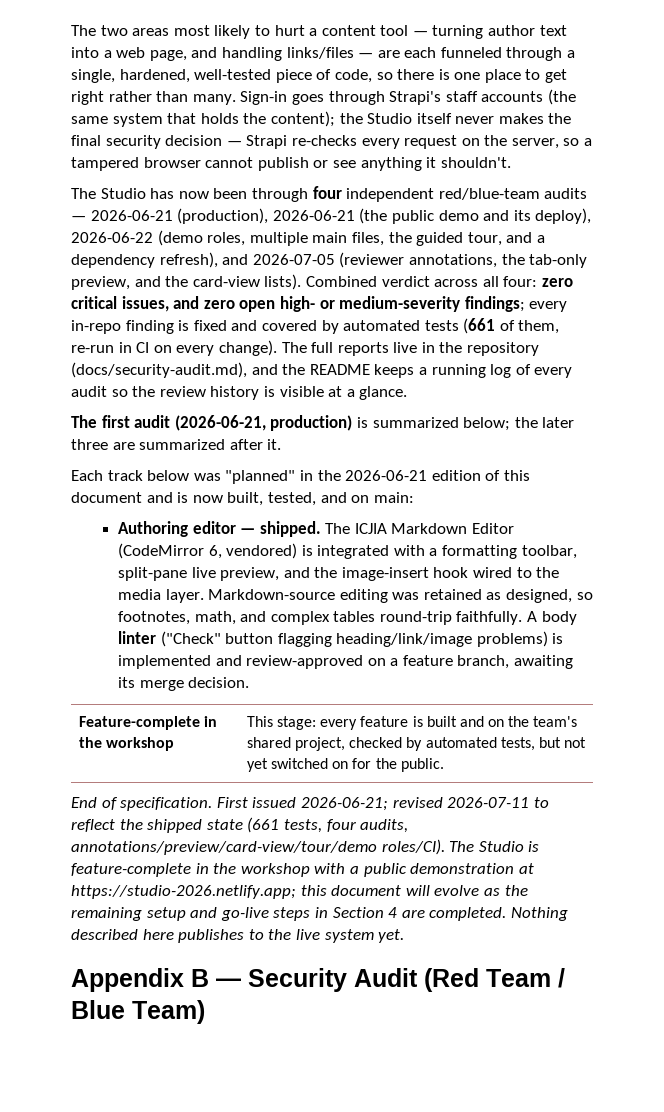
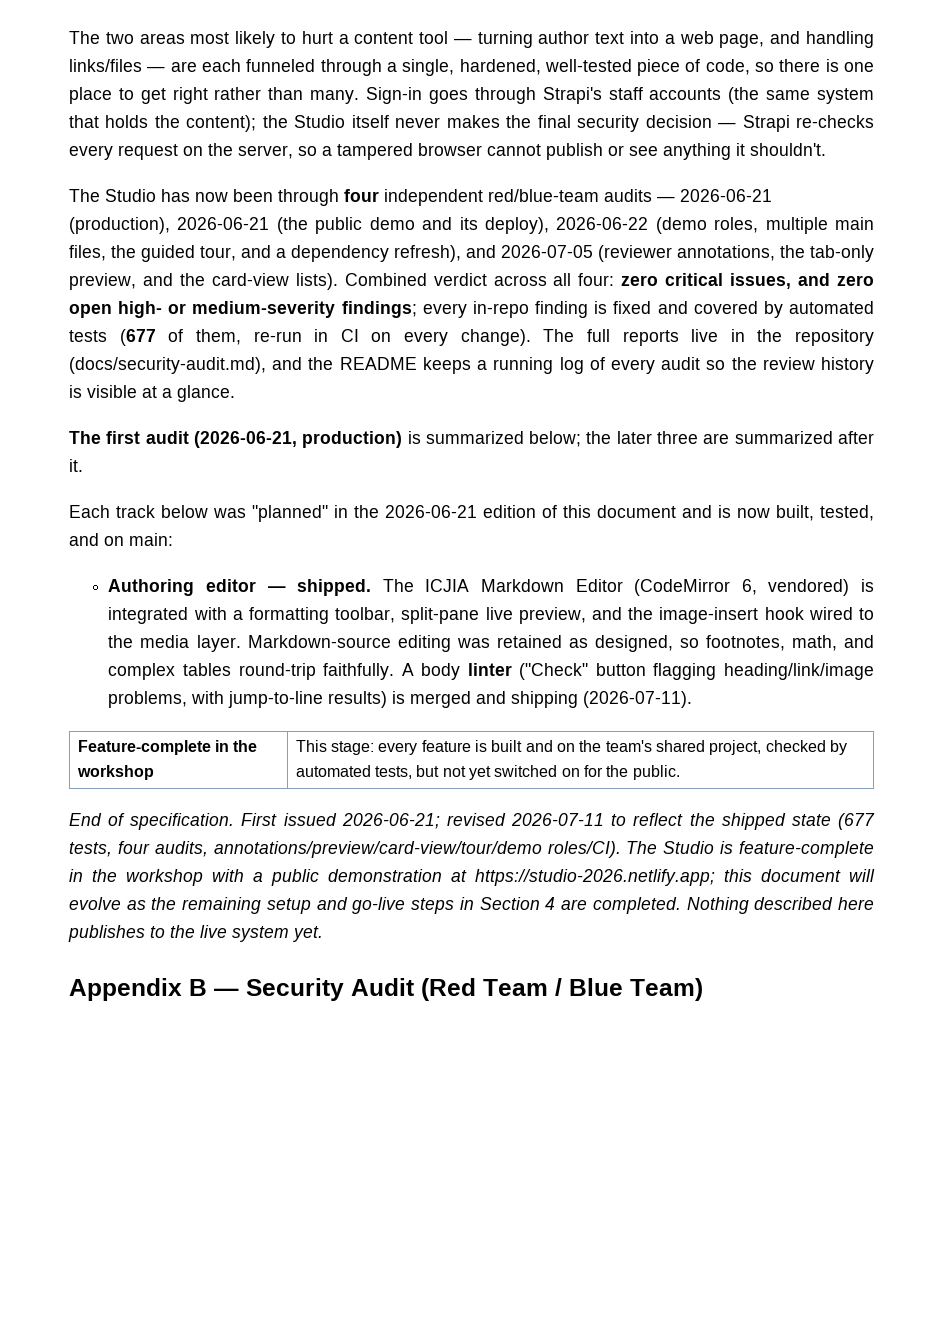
- Combined verdict across all four: zero critical issues, and zero open high- or medium-severity findings; every in-repo finding is fixed and covered by automated tests (661 of them, re-run in CI on every change).
+ Combined verdict across all four: zero critical issues, and zero open high- or medium-severity findings; every in-repo finding is fixed and covered by automated tests (677 of them, re-run in CI on every change).
- A body linter ("Check" button flagging heading/link/image problems) is implemented and review-approved on a feature branch, awaiting its merge decision.
+ A body linter ("Check" button flagging heading/link/image problems, with jump-to-line results) is merged and shipping (2026-07-11).
- First issued 2026-06-21; revised 2026-07-11 to reflect the shipped state (661 tests, four audits, annotations/preview/card-view/tour/demo roles/CI).
+ First issued 2026-06-21; revised 2026-07-11 to reflect the shipped state (677 tests, four audits, annotations/preview/card-view/tour/demo roles/CI).

